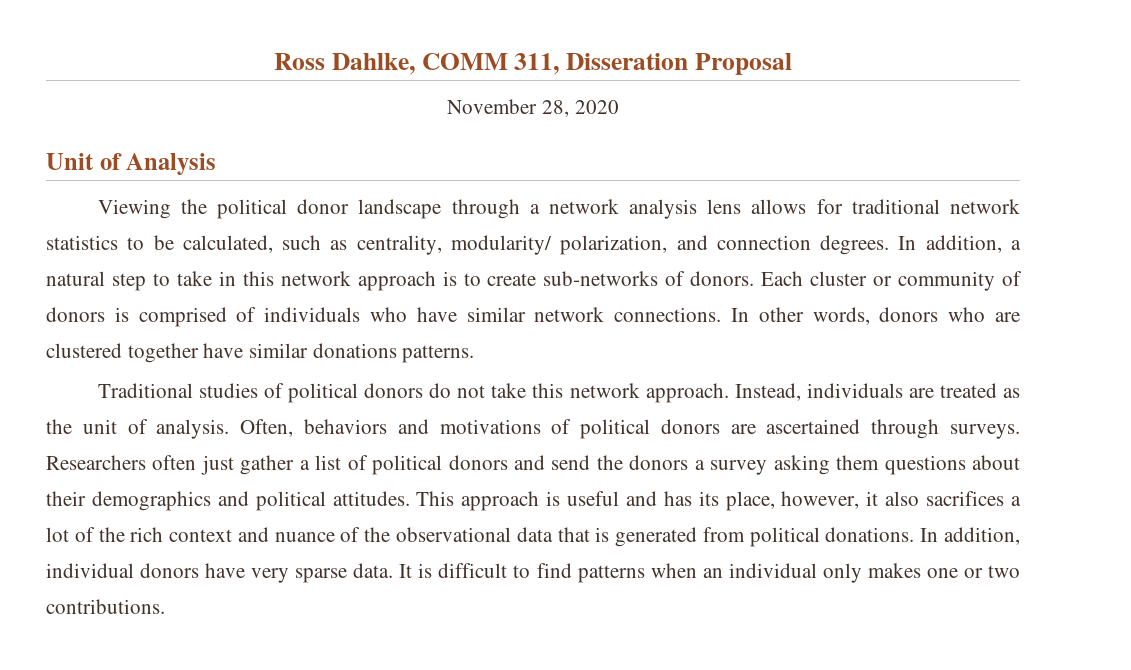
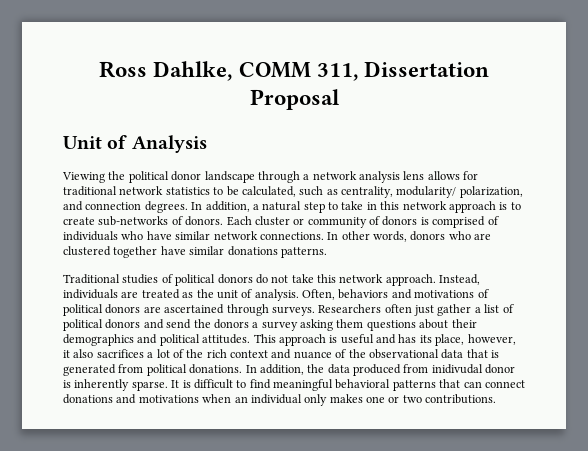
- Ross Dahlke, COMM 311, Disseration Proposal
+ Ross Dahlke, COMM 311, Dissertation Proposal
- November 28, 2020
- In addition, individual donors have very sparse data.
+ In addition, the data produced from inidivudal donor is inherently sparse.
- It is difficult to find patterns when an individual only makes one or two contributions.
+ It is difficult to find meaningful behavioral patterns that can connect donations and motivations when an individual only makes one or two contributions.

